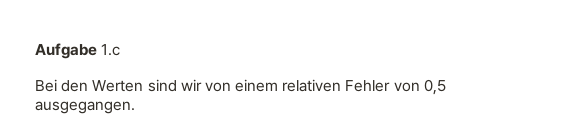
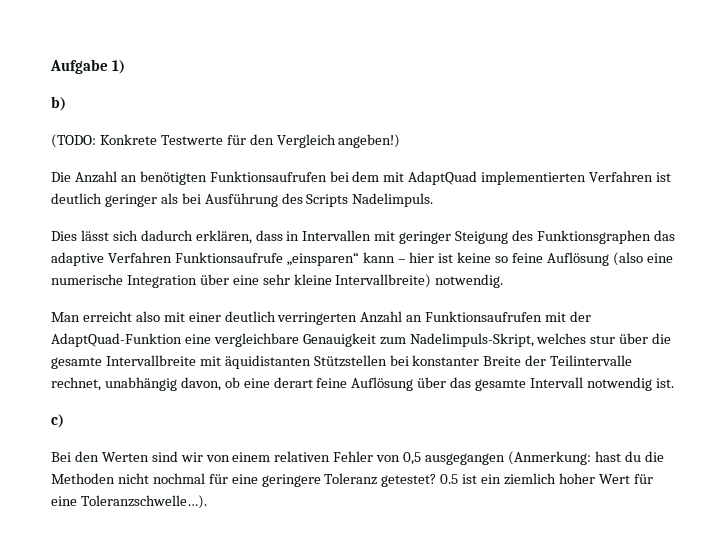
- Aufgabe 1.c
+ Aufgabe 1)
+ b)
+ (TODO: Konkrete Testwerte für den Vergleich angeben!)
+ Die Anzahl an benötigten Funktionsaufrufen bei dem mit AdaptQuad implementierten Verfahren ist deutlich geringer als bei Ausführung des Scripts Nadelimpuls.
+ Dies lässt sich dadurch erklären, dass in Intervallen mit geringer Steigung des Funktionsgraphen das adaptive Verfahren Funktionsaufrufe „einsparen“ kann – hier ist keine so feine Auflösung (also eine numerische Integration über eine sehr kleine Intervallbreite) notwendig.
+ Man erreicht also mit einer deutlich verringerten Anzahl an Funktionsaufrufen mit der AdaptQuad-Funktion eine vergleichbare Genauigkeit zum Nadelimpuls-Skript, welches stur über die gesamte Intervallbreite mit äquidistanten Stützstellen bei konstanter Breite der Teilintervalle rechnet, unabhängig davon, ob eine derart feine Auflösung über das gesamte Intervall notwendig ist.
+ c)
- Bei den Werten sind wir von einem relativen Fehler von 0,5 ausgegangen.
+ Bei den Werten sind wir von einem relativen Fehler von 0,5 ausgegangen (Anmerkung: hast du die Methoden nicht nochmal für eine geringere Toleranz getestet? 0.5 ist ein ziemlich hoher Wert für eine Toleranzschwelle…).

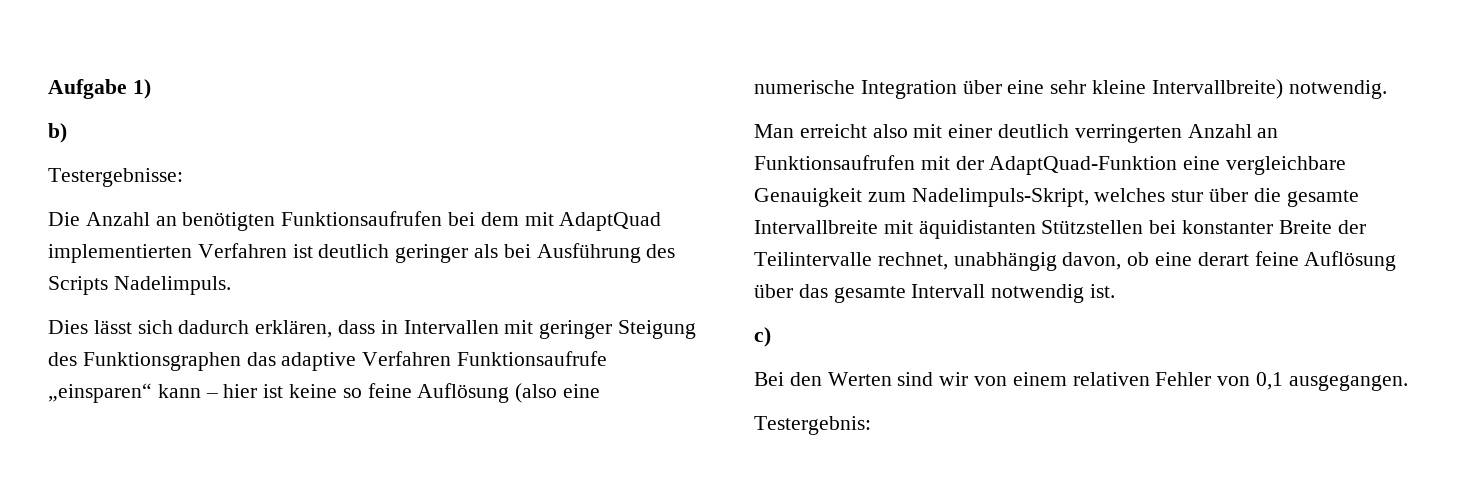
- (TODO: Konkrete Testwerte für den Vergleich angeben!)
+ Testergebnisse:
- Bei den Werten sind wir von einem relativen Fehler von 0,5 ausgegangen (Anmerkung: hast du die Methoden nicht nochmal für eine geringere Toleranz getestet? 0.5 ist ein ziemlich hoher Wert für eine Toleranzschwelle…).
+ Bei den Werten sind wir von einem relativen Fehler von 0,1 ausgegangen.
+ Testergebnis:

